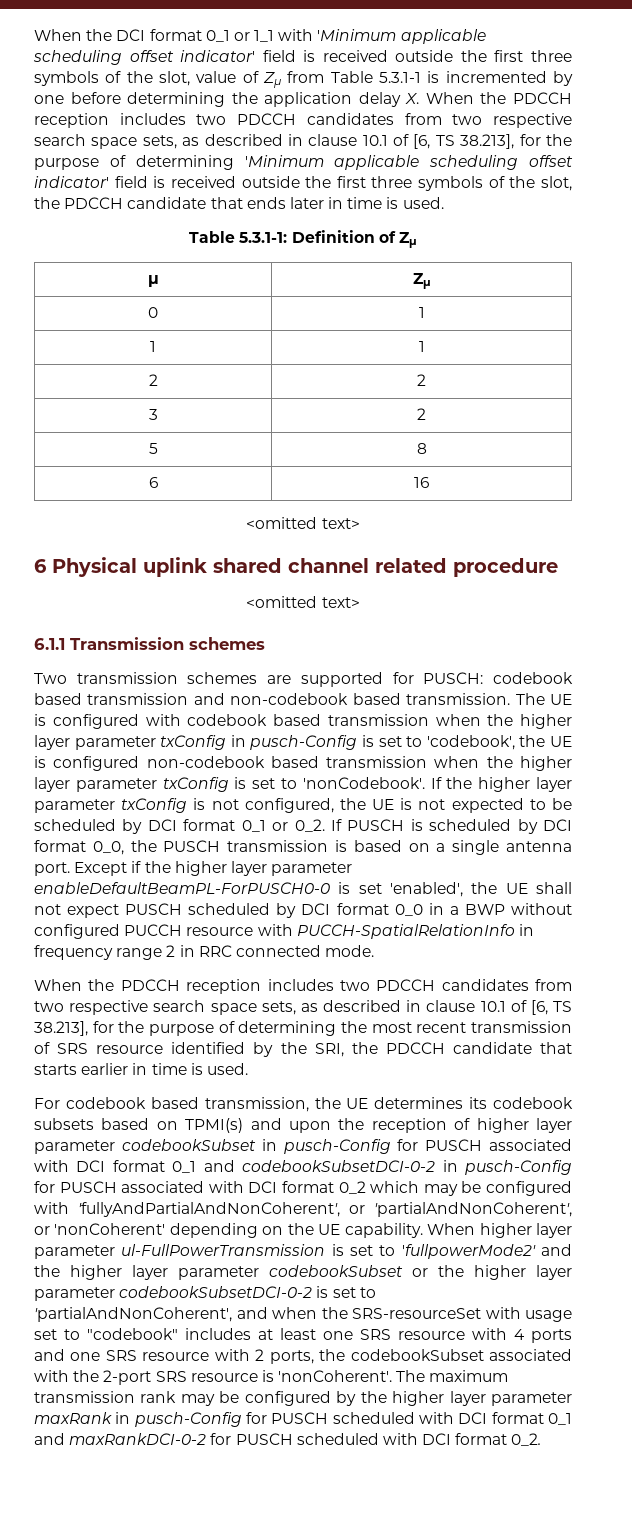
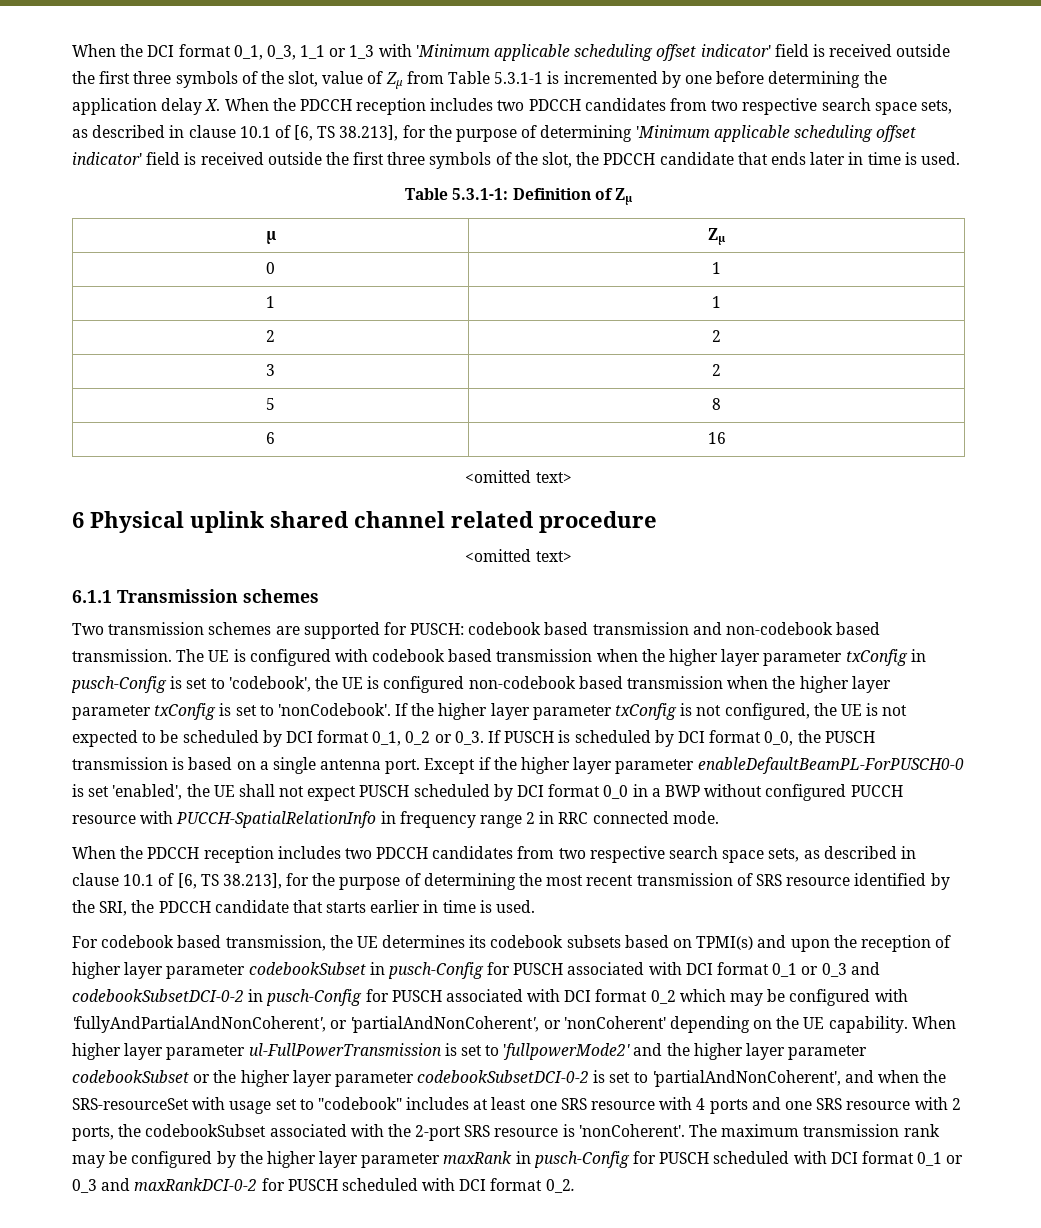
- When the DCI format 0_1 or 1_1 with 'Minimum applicable scheduling offset indicator' field is received outside the first three symbols of the slot, value of Zµ from Table 5.3.1-1 is incremented by one before determining the application delay X. When the PDCCH reception includes two PDCCH candidates from two respective search space sets, as described in clause 10.1 of [6, TS 38.213], for the purpose of determining 'Minimum applicable scheduling offset indicator' field is received outside the first three symbols of the slot, the PDCCH candidate that ends later in time is used.
+ When the DCI format 0_1, 0_3, 1_1 or 1_3 with 'Minimum applicable scheduling offset indicator' field is received outside the first three symbols of the slot, value of Zµ from Table 5.3.1-1 is incremented by one before determining the application delay X. When the PDCCH reception includes two PDCCH candidates from two respective search space sets, as described in clause 10.1 of [6, TS 38.213], for the purpose of determining 'Minimum applicable scheduling offset indicator' field is received outside the first three symbols of the slot, the PDCCH candidate that ends later in time is used.
- If the higher layer parameter txConfig is not configured, the UE is not expected to be scheduled by DCI format 0_1 or 0_2.
+ If the higher layer parameter txConfig is not configured, the UE is not expected to be scheduled by DCI format 0_1, 0_2 or 0_3.
- For codebook based transmission, the UE determines its codebook subsets based on TPMI(s) and upon the reception of higher layer parameter codebookSubset in pusch-Config for PUSCH associated with DCI format 0_1 and codebookSubsetDCI-0-2 in pusch-Config for PUSCH associated with DCI format 0_2 which may be configured with 'fullyAndPartialAndNonCoherent', or 'partialAndNonCoherent', or 'nonCoherent' depending on the UE capability.
+ For codebook based transmission, the UE determines its codebook subsets based on TPMI(s) and upon the reception of higher layer parameter codebookSubset in pusch-Config for PUSCH associated with DCI format 0_1 or 0_3 and codebookSubsetDCI-0-2 in pusch-Config for PUSCH associated with DCI format 0_2 which may be configured with 'fullyAndPartialAndNonCoherent', or 'partialAndNonCoherent', or 'nonCoherent' depending on the UE capability.
- The maximum transmission rank may be configured by the higher layer parameter maxRank in pusch-Config for PUSCH scheduled with DCI format 0_1 and maxRankDCI-0-2 for PUSCH scheduled with DCI format 0_2.
+ The maximum transmission rank may be configured by the higher layer parameter maxRank in pusch-Config for PUSCH scheduled with DCI format 0_1 or 0_3 and maxRankDCI-0-2 for PUSCH scheduled with DCI format 0_2.

